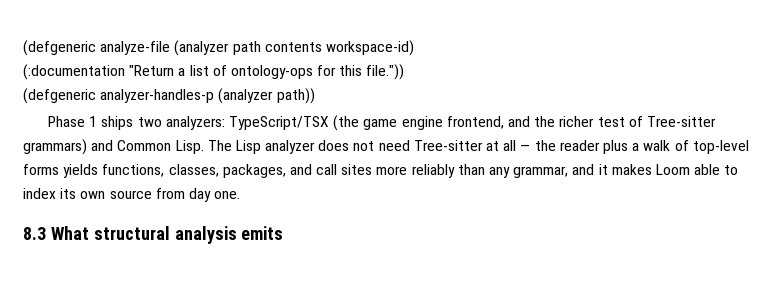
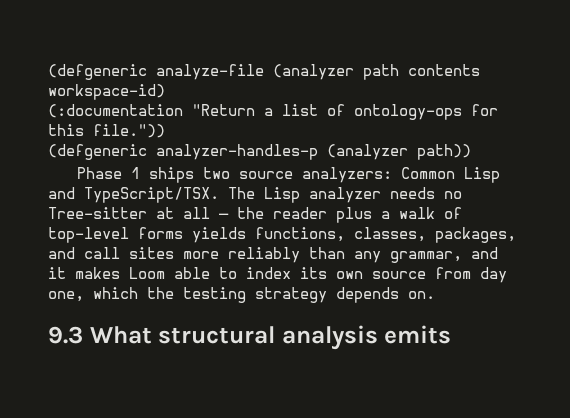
- Phase 1 ships two analyzers: TypeScript/TSX (the game engine frontend, and the richer test of Tree-sitter grammars) and Common Lisp. The Lisp analyzer does not need Tree-sitter at all — the reader plus a walk of top-level forms yields functions, classes, packages, and call sites more reliably than any grammar, and it makes Loom able to index its own source from day one.
- 8.3 What structural analysis emits
+ Phase 1 ships two source analyzers: Common Lisp and TypeScript/TSX. The Lisp analyzer needs no Tree-sitter at all — the reader plus a walk of top-level forms yields functions, classes, packages, and call sites more reliably than any grammar, and it makes Loom able to index its own source from day one, which the testing strategy depends on.
+ 9.3 What structural analysis emits

